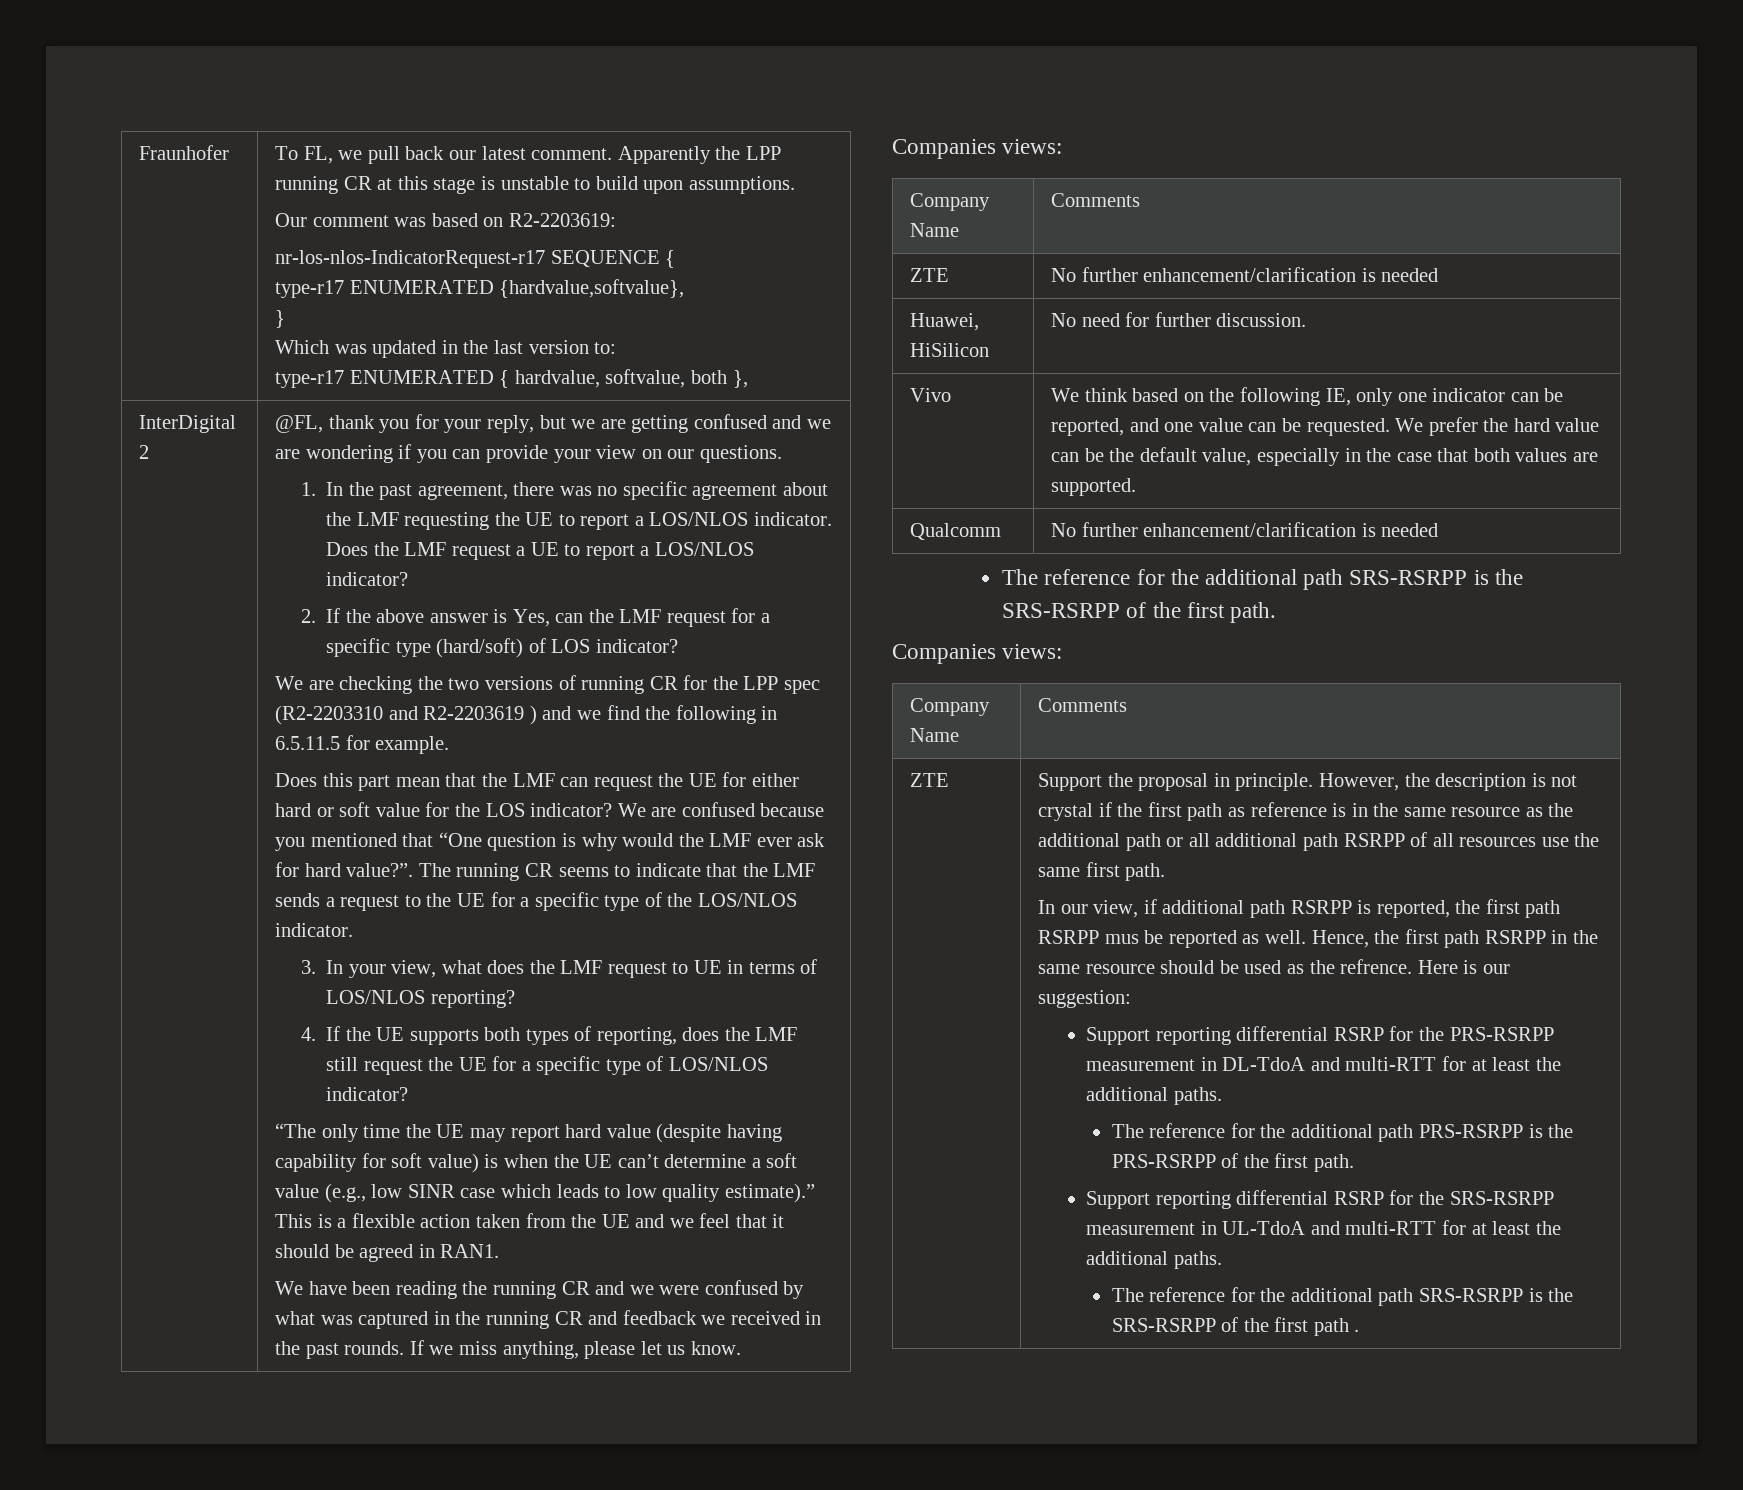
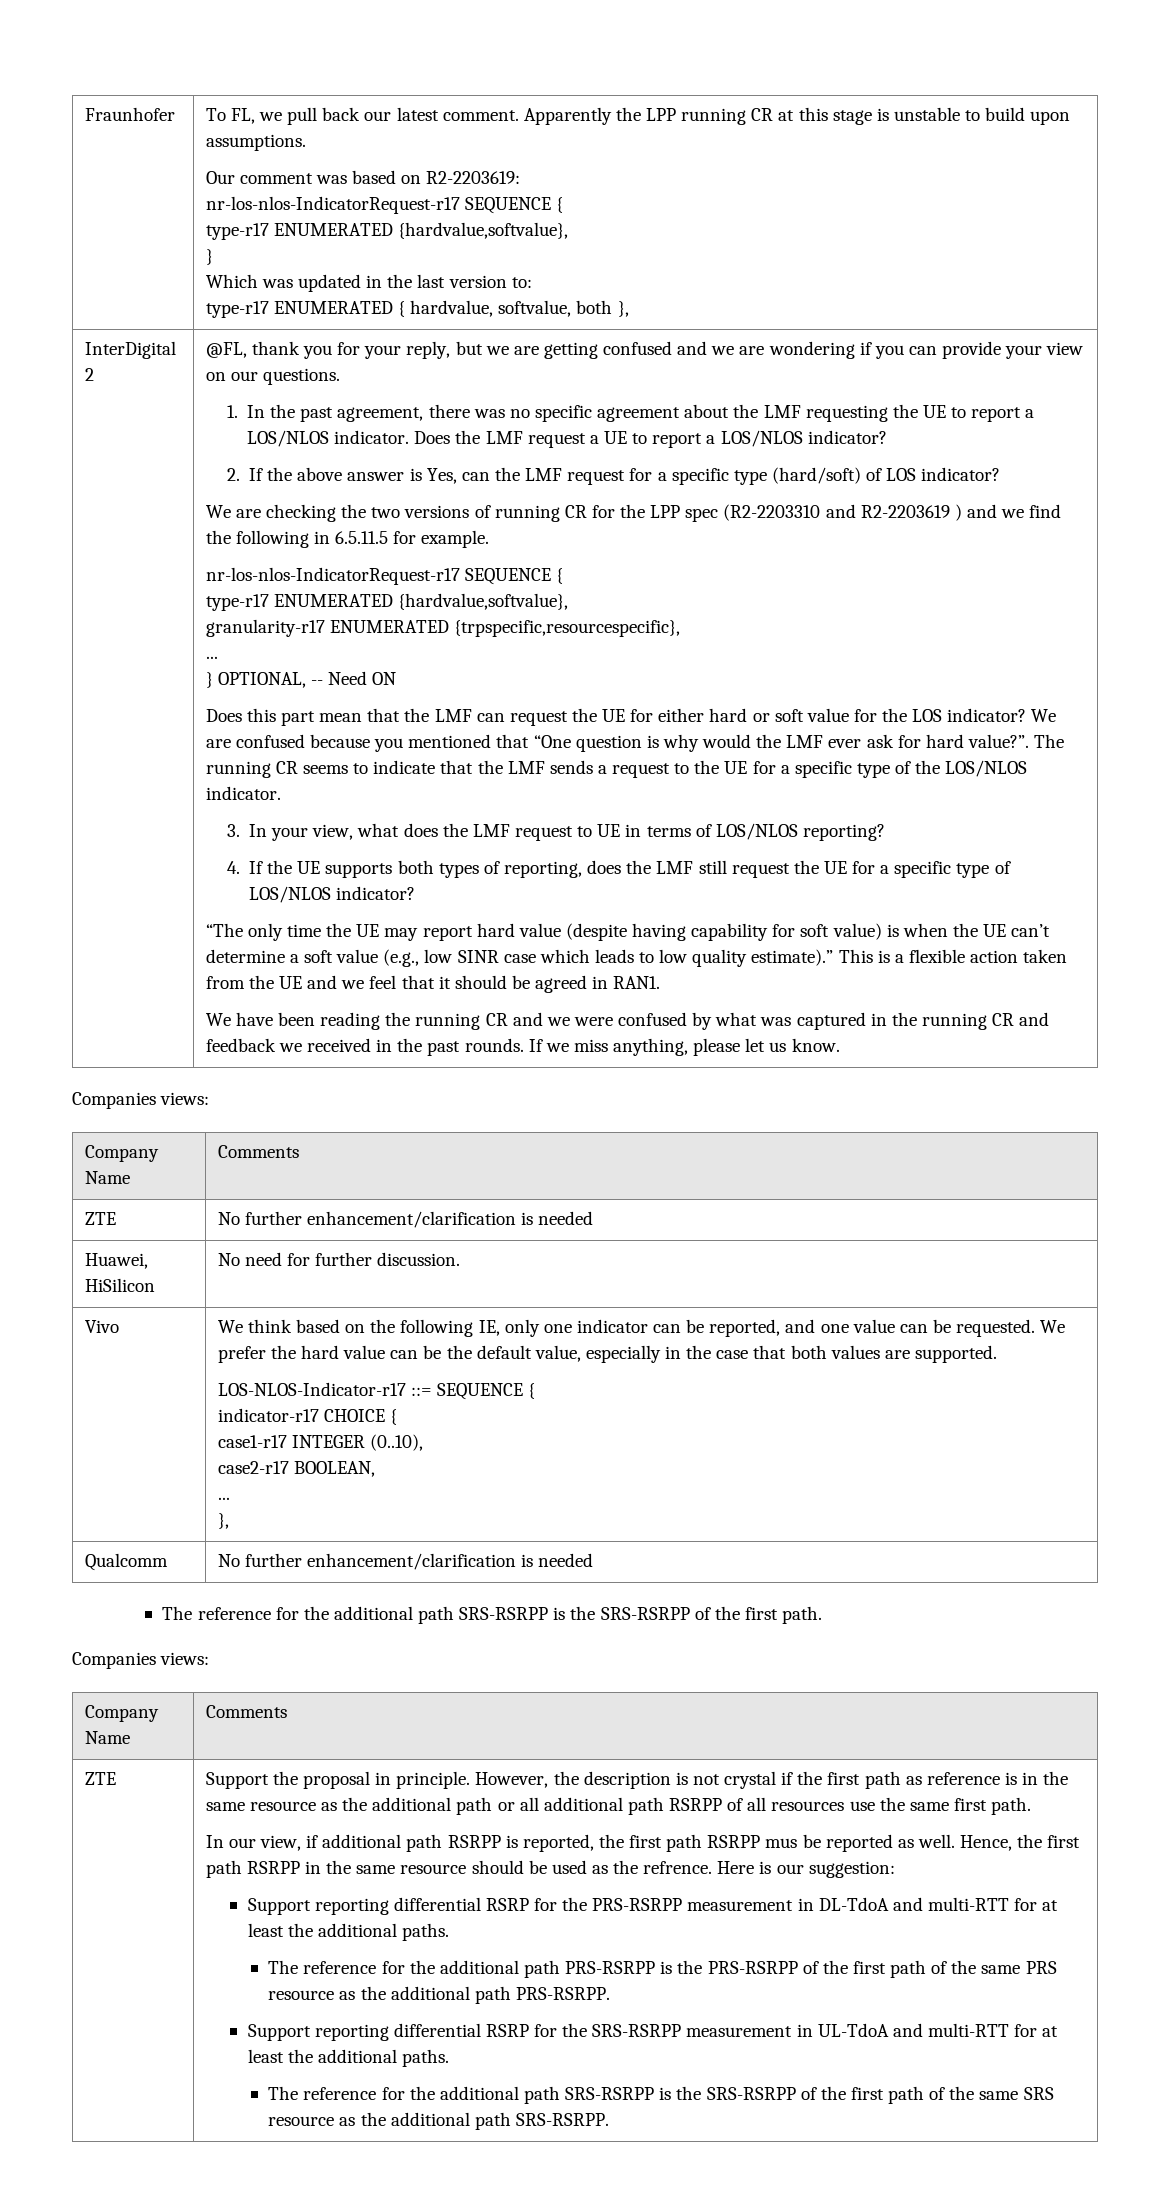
  We are checking the two versions of running CR for the LPP spec (R2-2203310 and R2-2203619 ) and we find the following in 6.5.11.5 for example.
+ nr-los-nlos-IndicatorRequest-r17 SEQUENCE {
+ type-r17 ENUMERATED {hardvalue,softvalue},
+ granularity-r17 ENUMERATED {trpspecific,resourcespecific},
+ ...
+ } OPTIONAL, -- Need ON
+ LOS-NLOS-Indicator-r17 ::= SEQUENCE {
+ indicator-r17 CHOICE {
+ case1-r17 INTEGER (0..10),
+ case2-r17 BOOLEAN,
+ ...
+ },
- The reference for the additional path PRS-RSRPP is the PRS-RSRPP of the first path.
+ The reference for the additional path PRS-RSRPP is the PRS-RSRPP of the first path of the same PRS resource as the additional path PRS-RSRPP.
- The reference for the additional path SRS-RSRPP is the SRS-RSRPP of the first path .
+ The reference for the additional path SRS-RSRPP is the SRS-RSRPP of the first path of the same SRS resource as the additional path SRS-RSRPP.

